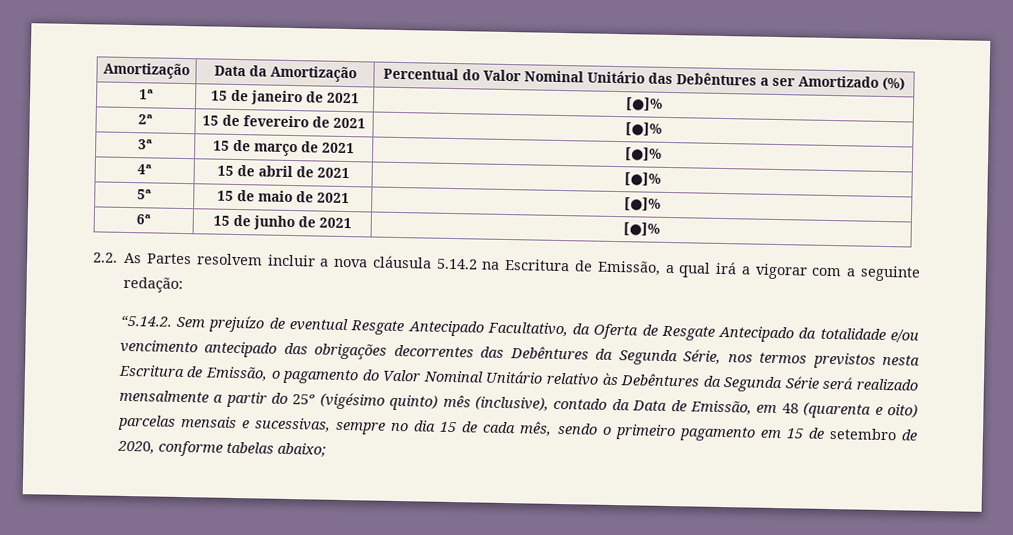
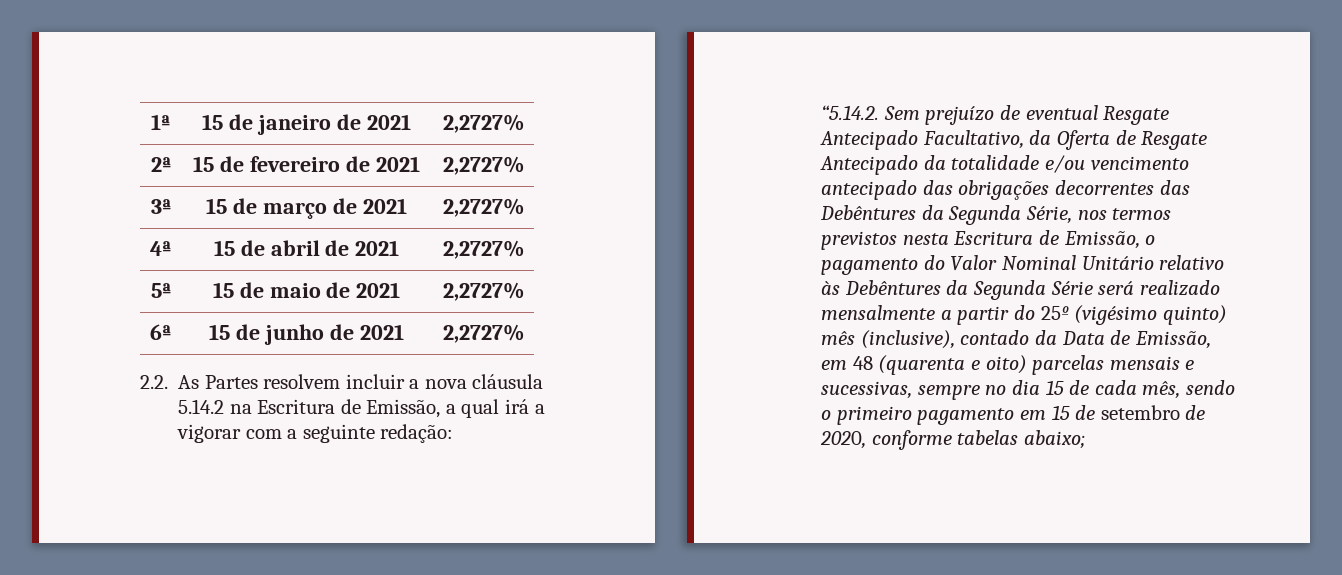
- Amortização | Data da Amortização | Percentual do Valor Nominal Unitário das Debêntures a ser Amortizado (%)
- 1ª | 15 de janeiro de 2021 | [●]%
+ 1ª | 15 de janeiro de 2021 | 2,2727%
- 2ª | 15 de fevereiro de 2021 | [●]%
+ 2ª | 15 de fevereiro de 2021 | 2,2727%
- 3ª | 15 de março de 2021 | [●]%
+ 3ª | 15 de março de 2021 | 2,2727%
- 4ª | 15 de abril de 2021 | [●]%
+ 4ª | 15 de abril de 2021 | 2,2727%
- 5ª | 15 de maio de 2021 | [●]%
+ 5ª | 15 de maio de 2021 | 2,2727%
- 6ª | 15 de junho de 2021 | [●]%
+ 6ª | 15 de junho de 2021 | 2,2727%

